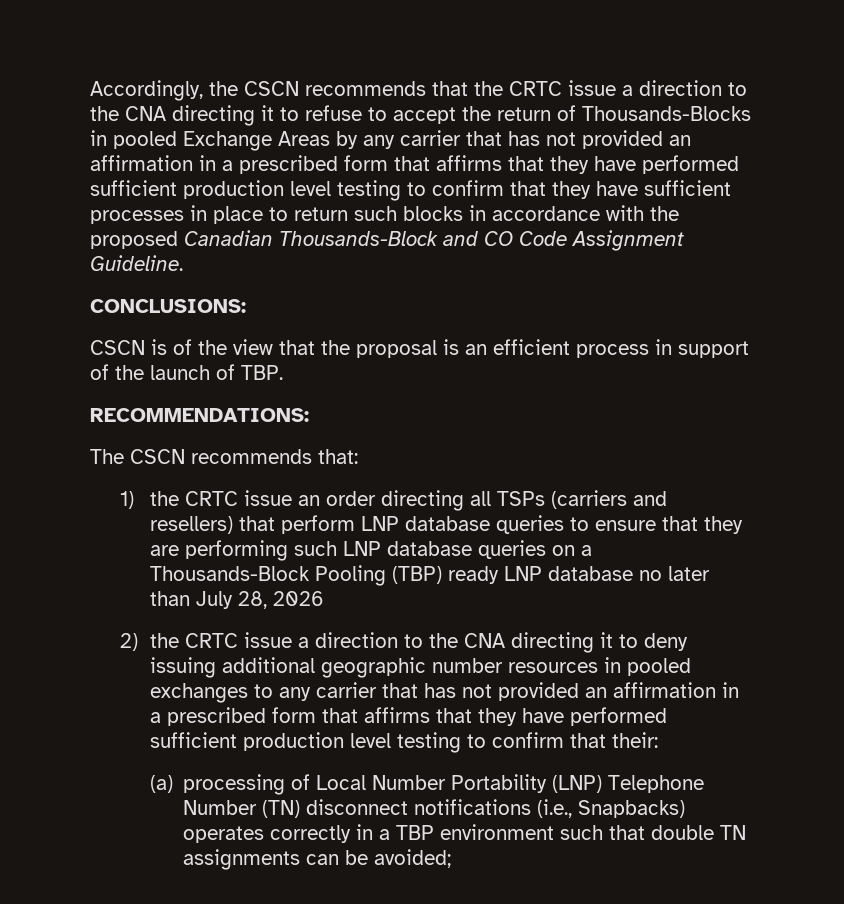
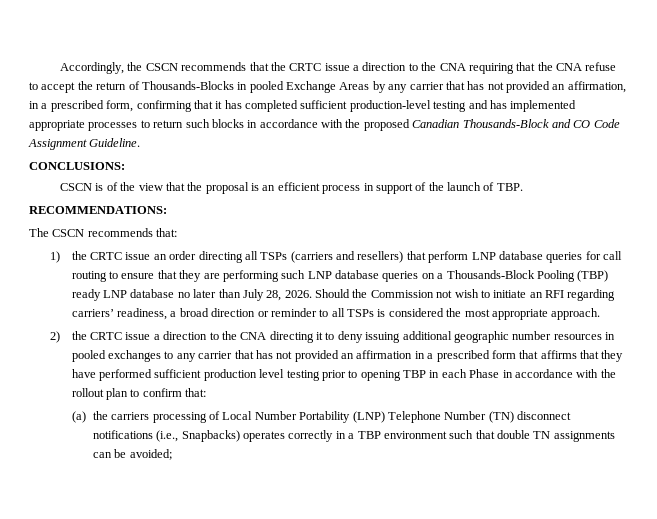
- Accordingly, the CSCN recommends that the CRTC issue a direction to the CNA directing it to refuse to accept the return of Thousands-Blocks in pooled Exchange Areas by any carrier that has not provided an affirmation in a prescribed form that affirms that they have performed sufficient production level testing to confirm that they have sufficient processes in place to return such blocks in accordance with the proposed Canadian Thousands-Block and CO Code Assignment Guideline.
+ Accordingly, the CSCN recommends that the CRTC issue a direction to the CNA requiring that the CNA refuse to accept the return of Thousands-Blocks in pooled Exchange Areas by any carrier that has not provided an affirmation, in a prescribed form, confirming that it has completed sufficient production-level testing and has implemented appropriate processes to return such blocks in accordance with the proposed Canadian Thousands-Block and CO Code Assignment Guideline.
- 1) the CRTC issue an order directing all TSPs (carriers and resellers) that perform LNP database queries to ensure that they are performing such LNP database queries on a Thousands-Block Pooling (TBP) ready LNP database no later than July 28, 2026
+ 1) the CRTC issue an order directing all TSPs (carriers and resellers) that perform LNP database queries for call routing to ensure that they are performing such LNP database queries on a Thousands-Block Pooling (TBP) ready LNP database no later than July 28, 2026. Should the Commission not wish to initiate an RFI regarding carriers’ readiness, a broad direction or reminder to all TSPs is considered the most appropriate approach.
- 2) the CRTC issue a direction to the CNA directing it to deny issuing additional geographic number resources in pooled exchanges to any carrier that has not provided an affirmation in a prescribed form that affirms that they have performed sufficient production level testing to confirm that their:
+ 2) the CRTC issue a direction to the CNA directing it to deny issuing additional geographic number resources in pooled exchanges to any carrier that has not provided an affirmation in a prescribed form that affirms that they have performed sufficient production level testing prior to opening TBP in each Phase in accordance with the rollout plan to confirm that:
- (a) processing of Local Number Portability (LNP) Telephone Number (TN) disconnect notifications (i.e., Snapbacks) operates correctly in a TBP environment such that double TN assignments can be avoided;
+ (a) the carriers processing of Local Number Portability (LNP) Telephone Number (TN) disconnect notifications (i.e., Snapbacks) operates correctly in a TBP environment such that double TN assignments can be avoided;

